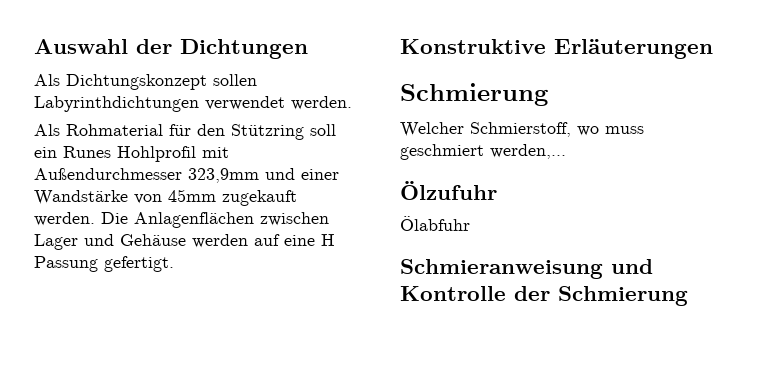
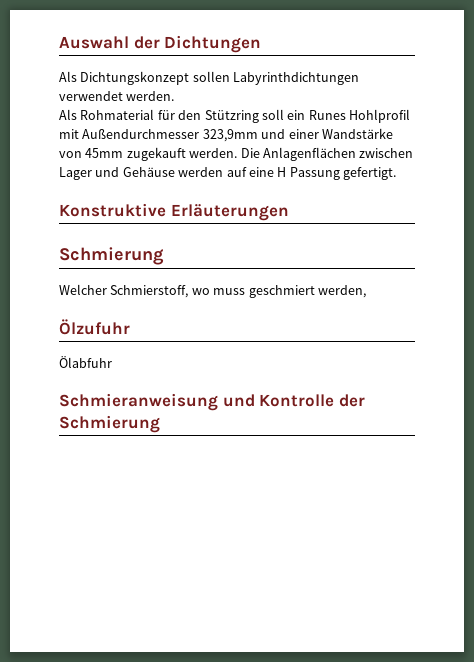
- Welcher Schmierstoff, wo muss geschmiert werden,…
+ Welcher Schmierstoff, wo muss geschmiert werden,

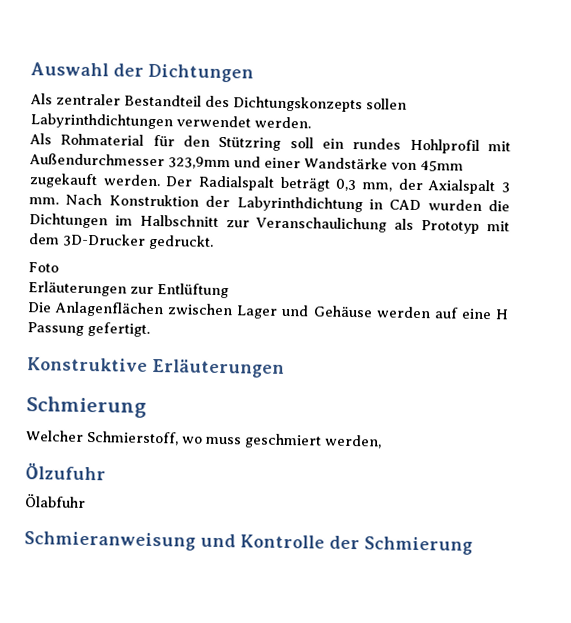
- Als Dichtungskonzept sollen Labyrinthdichtungen verwendet werden.
+ Als zentraler Bestandteil des Dichtungskonzepts sollen Labyrinthdichtungen verwendet werden.
- Als Rohmaterial für den Stützring soll ein Runes Hohlprofil mit Außendurchmesser 323,9mm und einer Wandstärke von 45mm zugekauft werden. Die Anlagenflächen zwischen Lager und Gehäuse werden auf eine H Passung gefertigt.
+ Als Rohmaterial für den Stützring soll ein rundes Hohlprofil mit Außendurchmesser 323,9mm und einer Wandstärke von 45mm zugekauft werden. Der Radialspalt beträgt 0,3 mm, der Axialspalt 3 mm. Nach Konstruktion der Labyrinthdichtung in CAD wurden die Dichtungen im Halbschnitt zur Veranschaulichung als Prototyp mit dem 3D-Drucker gedruckt.
+ Foto
+ Erläuterungen zur Entlüftung
+ Die Anlagenflächen zwischen Lager und Gehäuse werden auf eine H Passung gefertigt.

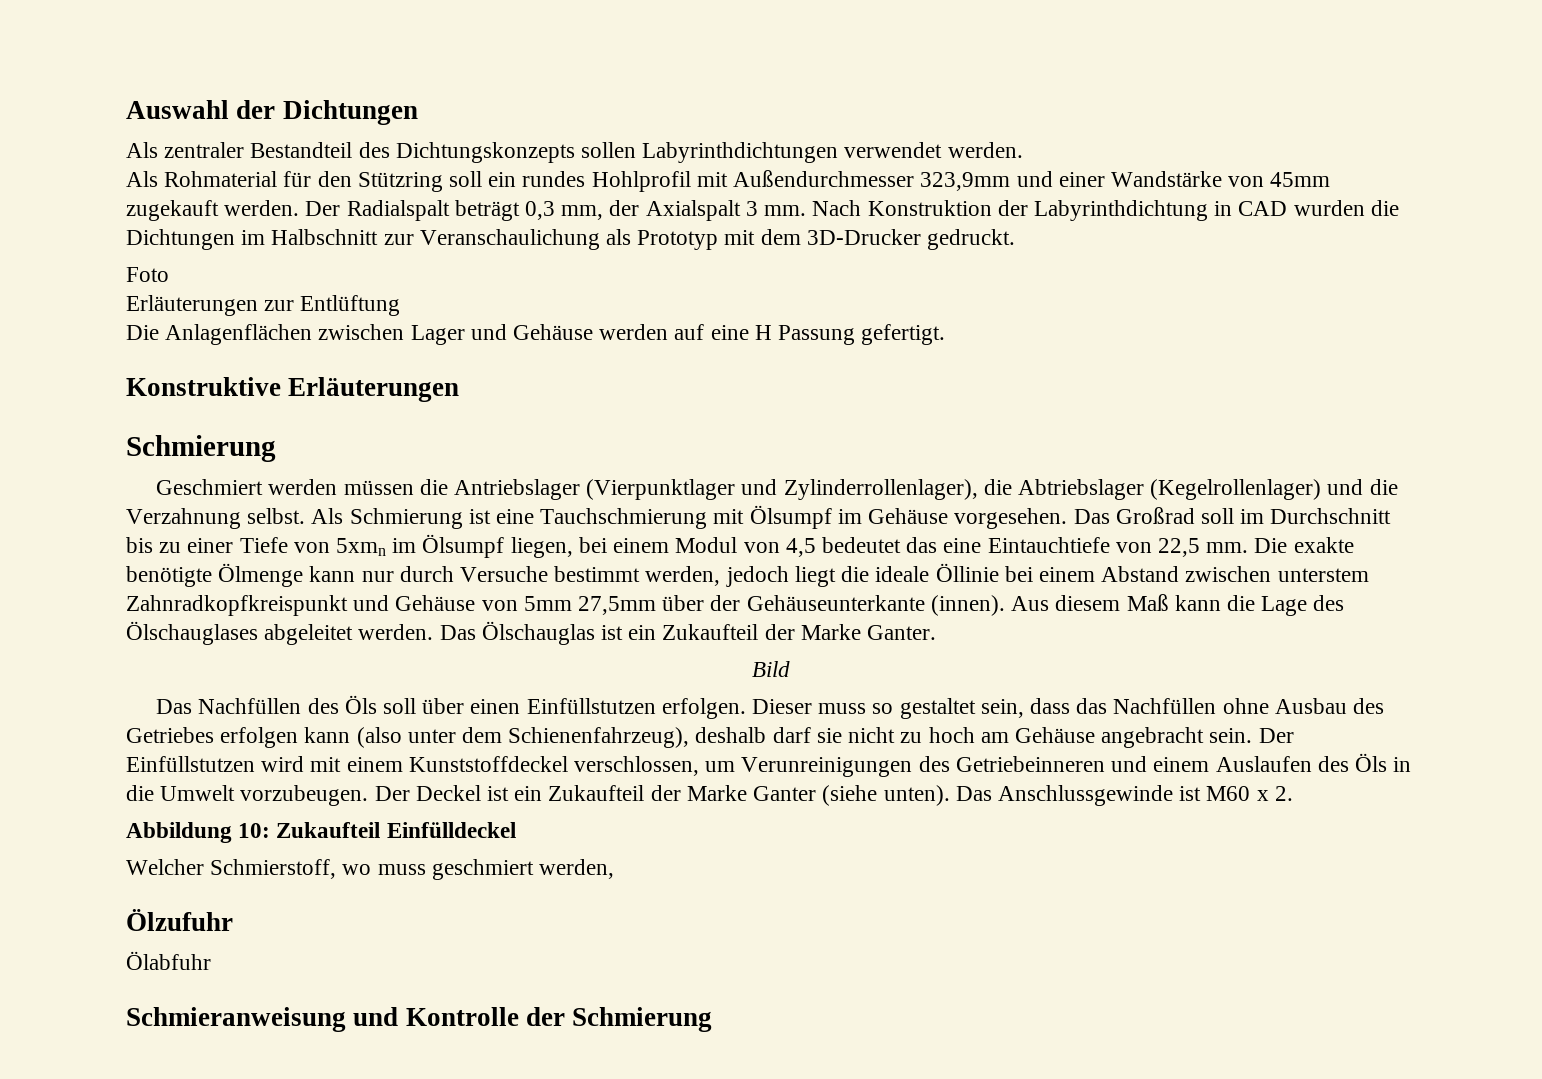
+ Geschmiert werden müssen die Antriebslager (Vierpunktlager und Zylinderrollenlager), die Abtriebslager (Kegelrollenlager) und die Verzahnung selbst. Als Schmierung ist eine Tauchschmierung mit Ölsumpf im Gehäuse vorgesehen. Das Großrad soll im Durchschnitt bis zu einer Tiefe von 5xmn im Ölsumpf liegen, bei einem Modul von 4,5 bedeutet das eine Eintauchtiefe von 22,5 mm. Die exakte benötigte Ölmenge kann nur durch Versuche bestimmt werden, jedoch liegt die ideale Öllinie bei einem Abstand zwischen unterstem Zahnradkopfkreispunkt und Gehäuse von 5mm 27,5mm über der Gehäuseunterkante (innen). Aus diesem Maß kann die Lage des Ölschauglases abgeleitet werden. Das Ölschauglas ist ein Zukaufteil der Marke Ganter.
+ Bild
+ Das Nachfüllen des Öls soll über einen Einfüllstutzen erfolgen. Dieser muss so gestaltet sein, dass das Nachfüllen ohne Ausbau des Getriebes erfolgen kann (also unter dem Schienenfahrzeug), deshalb darf sie nicht zu hoch am Gehäuse angebracht sein. Der Einfüllstutzen wird mit einem Kunststoffdeckel verschlossen, um Verunreinigungen des Getriebeinneren und einem Auslaufen des Öls in die Umwelt vorzubeugen. Der Deckel ist ein Zukaufteil der Marke Ganter (siehe unten). Das Anschlussgewinde ist M60 x 2.
+ Abbildung 10: Zukaufteil Einfülldeckel

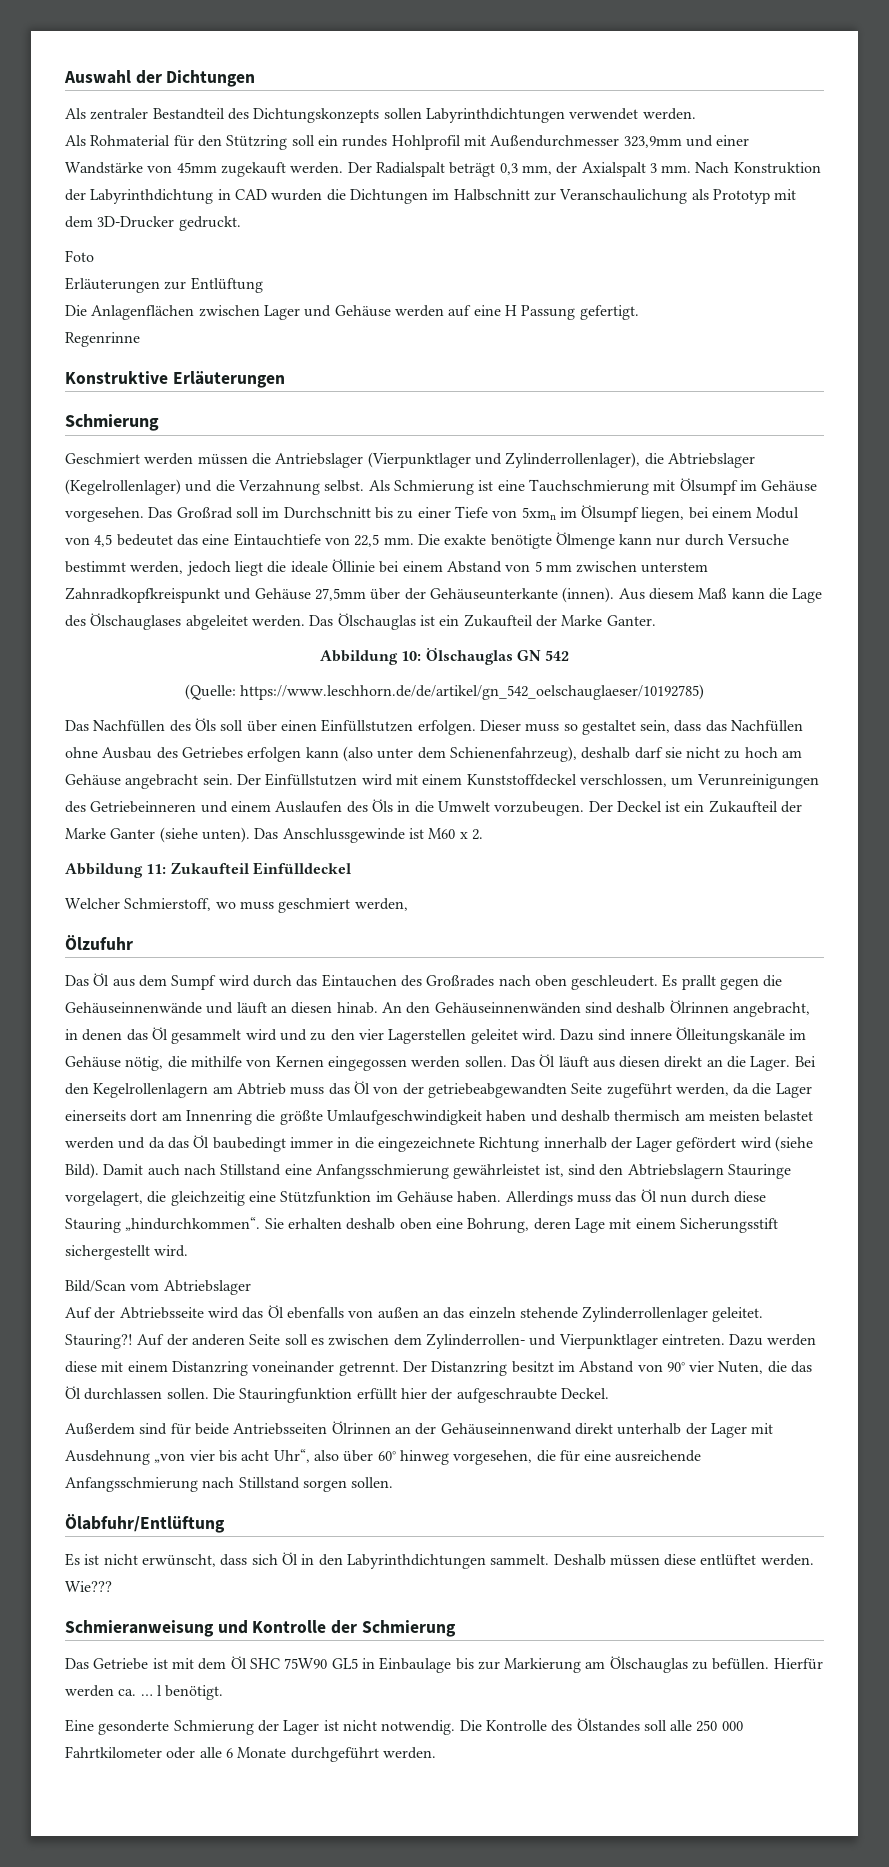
+ Regenrinne
- Die exakte benötigte Ölmenge kann nur durch Versuche bestimmt werden, jedoch liegt die ideale Öllinie bei einem Abstand zwischen unterstem Zahnradkopfkreispunkt und Gehäuse von 5mm 27,5mm über der Gehäuseunterkante (innen).
+ Die exakte benötigte Ölmenge kann nur durch Versuche bestimmt werden, jedoch liegt die ideale Öllinie bei einem Abstand von 5 mm zwischen unterstem Zahnradkopfkreispunkt und Gehäuse 27,5mm über der Gehäuseunterkante (innen).
- Bild
+ Abbildung 10: Ölschauglas GN 542
+ (Quelle: https://www.leschhorn.de/de/artikel/gn_542_oelschauglaeser/10192785)
- Abbildung 10: Zukaufteil Einfülldeckel
+ Abbildung 11: Zukaufteil Einfülldeckel
- Ölabfuhr
+ Das Öl aus dem Sumpf wird durch das Eintauchen des Großrades nach oben geschleudert. Es prallt gegen die Gehäuseinnenwände und läuft an diesen hinab. An den Gehäuseinnenwänden sind deshalb Ölrinnen angebracht, in denen das Öl gesammelt wird und zu den vier Lagerstellen geleitet wird. Dazu sind innere Ölleitungskanäle im Gehäuse nötig, die mithilfe von Kernen eingegossen werden sollen. Das Öl läuft aus diesen direkt an die Lager. Bei den Kegelrollenlagern am Abtrieb muss das Öl von der getriebeabgewandten Seite zugeführt werden, da die Lager einerseits dort am Innenring die größte Umlaufgeschwindigkeit haben und deshalb thermisch am meisten belastet werden und da das Öl baubedingt immer in die eingezeichnete Richtung innerhalb der Lager gefördert wird (siehe Bild). Damit auch nach Stillstand eine Anfangsschmierung gewährleistet ist, sind den Abtriebslagern Stauringe vorgelagert, die gleichzeitig eine Stützfunktion im Gehäuse haben. Allerdings muss das Öl nun durch diese Stauring „hindurchkommen“. Sie erhalten deshalb oben eine Bohrung, deren Lage mit einem Sicherungsstift sichergestellt wird.
+ Bild/Scan vom Abtriebslager
+ Auf der Abtriebsseite wird das Öl ebenfalls von außen an das einzeln stehende Zylinderrollenlager geleitet. Stauring?! Auf der anderen Seite soll es zwischen dem Zylinderrollen- und Vierpunktlager eintreten. Dazu werden diese mit einem Distanzring voneinander getrennt. Der Distanzring besitzt im Abstand von 90° vier Nuten, die das Öl durchlassen sollen. Die Stauringfunktion erfüllt hier der aufgeschraubte Deckel.
+ Außerdem sind für beide Antriebsseiten Ölrinnen an der Gehäuseinnenwand direkt unterhalb der Lager mit Ausdehnung „von vier bis acht Uhr“, also über 60° hinweg vorgesehen, die für eine ausreichende Anfangsschmierung nach Stillstand sorgen sollen.
+ Ölabfuhr/Entlüftung
+ Es ist nicht erwünscht, dass sich Öl in den Labyrinthdichtungen sammelt. Deshalb müssen diese entlüftet werden. Wie???
+ Das Getriebe ist mit dem Öl SHC 75W90 GL5 in Einbaulage bis zur Markierung am Ölschauglas zu befüllen. Hierfür werden ca. … l benötigt.
+ Eine gesonderte Schmierung der Lager ist nicht notwendig. Die Kontrolle des Ölstandes soll alle 250 000 Fahrtkilometer oder alle 6 Monate durchgeführt werden.

